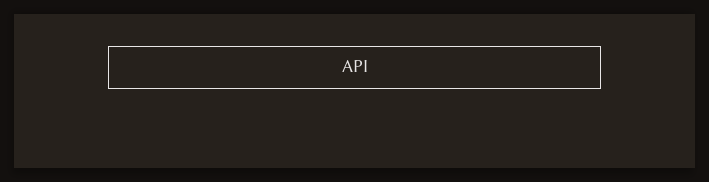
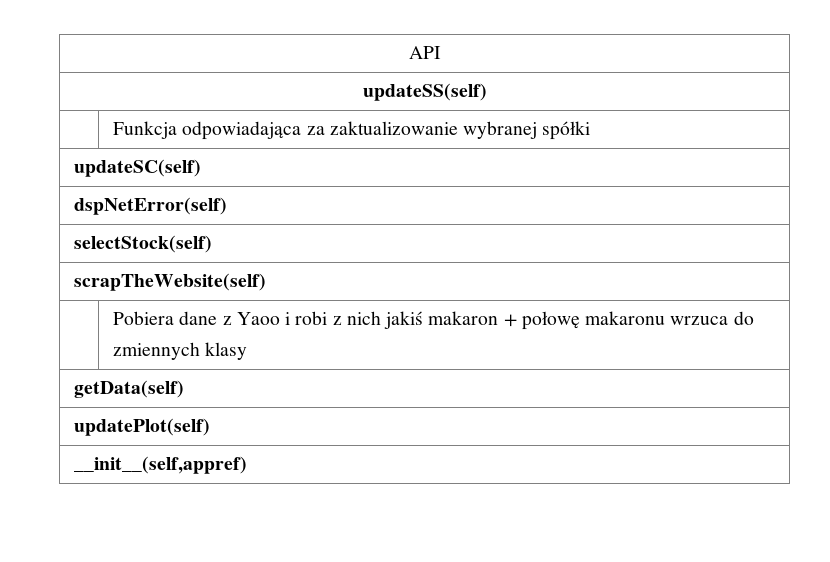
+ updateSS(self)
+ | Funkcja odpowiadająca za zaktualizowanie wybranej spółki
+ updateSC(self)
+ dspNetError(self)
+ selectStock(self)
+ scrapTheWebsite(self)
+ | Pobiera dane z Yaoo i robi z nich jakiś makaron + połowę makaronu wrzuca do zmiennych klasy
+ getData(self)
+ updatePlot(self)
+ __init__(self,appref)

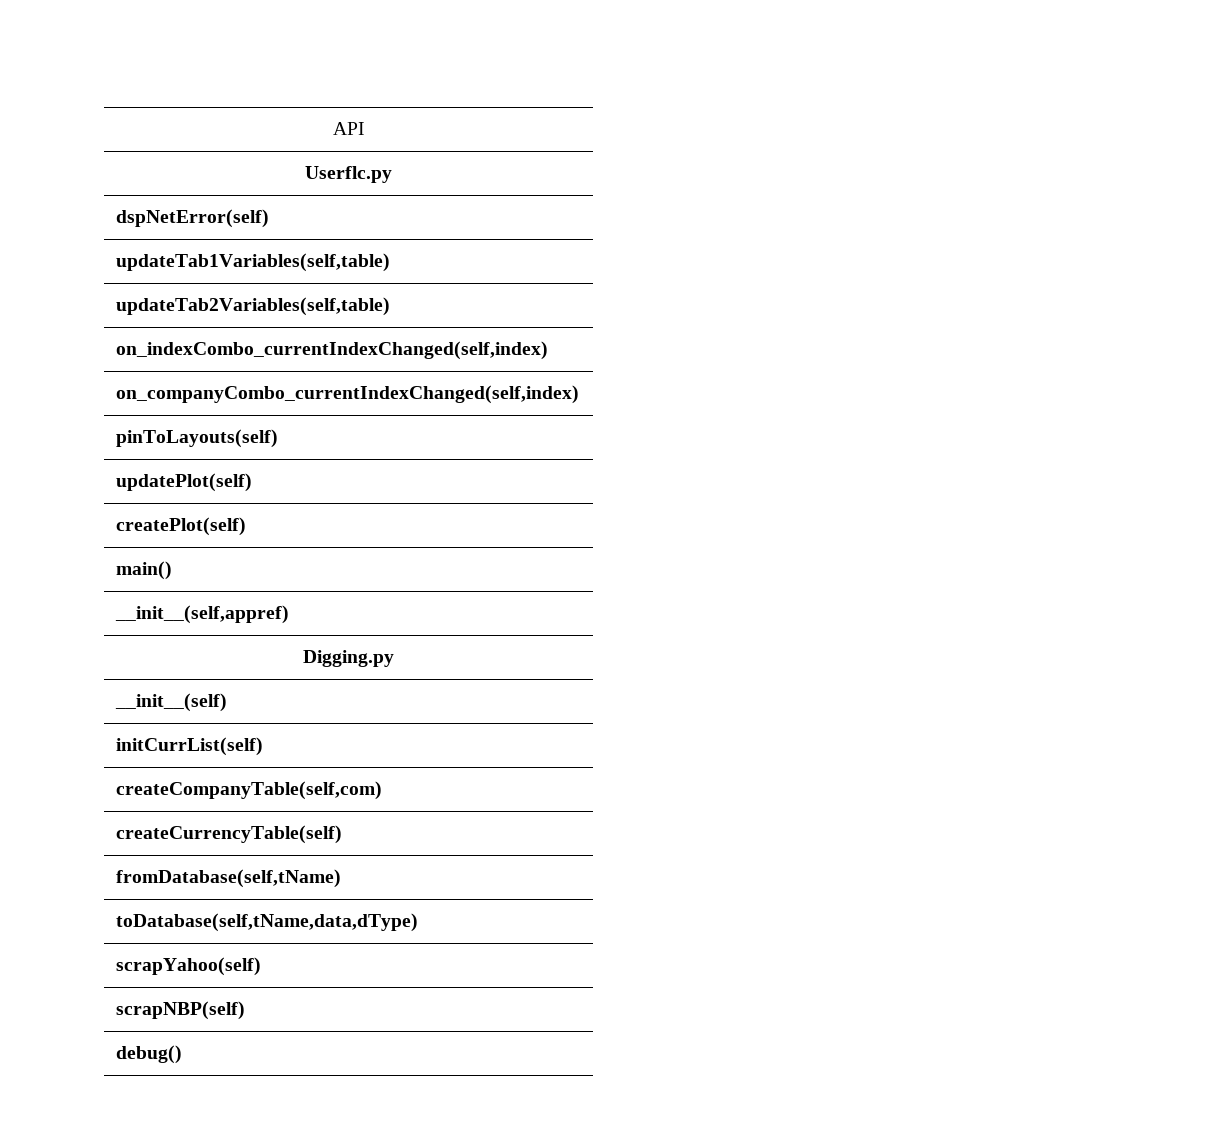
- updateSS(self)
- | Funkcja odpowiadająca za zaktualizowanie wybranej spółki
- updateSC(self)
+ Userflc.py
  dspNetError(self)
- selectStock(self)
- scrapTheWebsite(self)
- | Pobiera dane z Yaoo i robi z nich jakiś makaron + połowę makaronu wrzuca do zmiennych klasy
- getData(self)
+ updateTab1Variables(self,table)
+ updateTab2Variables(self,table)
+ on_indexCombo_currentIndexChanged(self,index)
+ on_companyCombo_currentIndexChanged(self,index)
+ pinToLayouts(self)
+ createPlot(self)
+ main()
+ Digging.py
+ __init__(self)
+ initCurrList(self)
+ createCompanyTable(self,com)
+ createCurrencyTable(self)
+ fromDatabase(self,tName)
+ toDatabase(self,tName,data,dType)
+ scrapYahoo(self)
+ scrapNBP(self)
+ debug()

